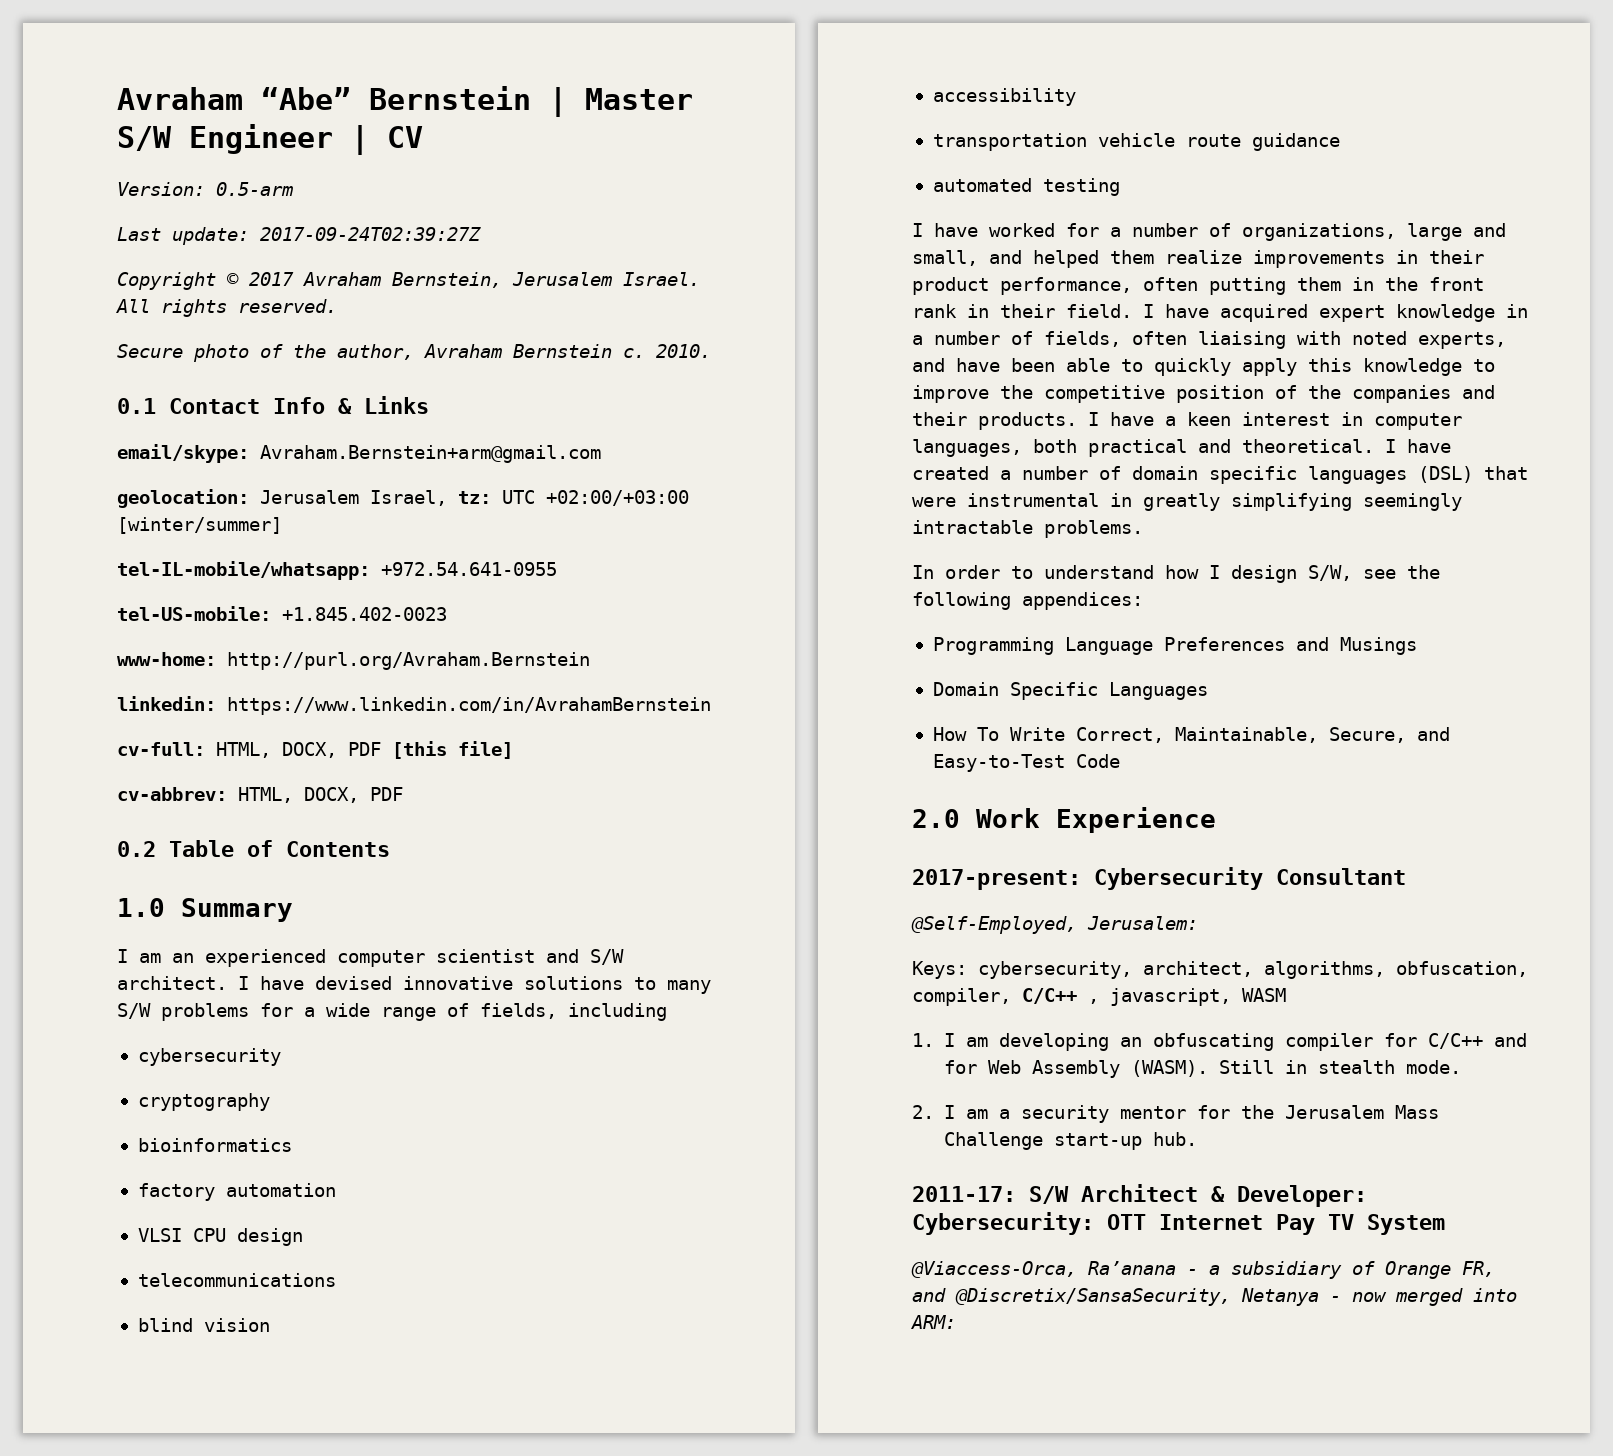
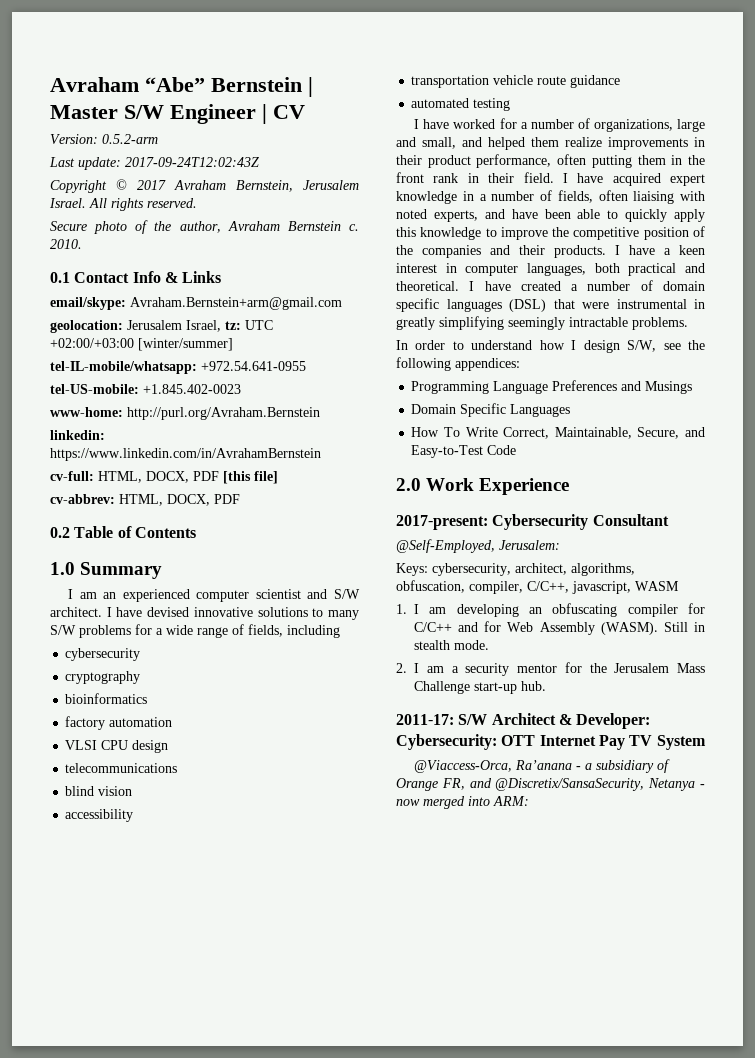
- Version: 0.5-arm
+ Version: 0.5.2-arm
- Last update: 2017-09-24T02:39:27Z
+ Last update: 2017-09-24T12:02:43Z
- Keys: cybersecurity, architect, algorithms, obfuscation, compiler, C/C++ , javascript, WASM
+ Keys: cybersecurity, architect, algorithms, obfuscation, compiler, C/C++, javascript, WASM

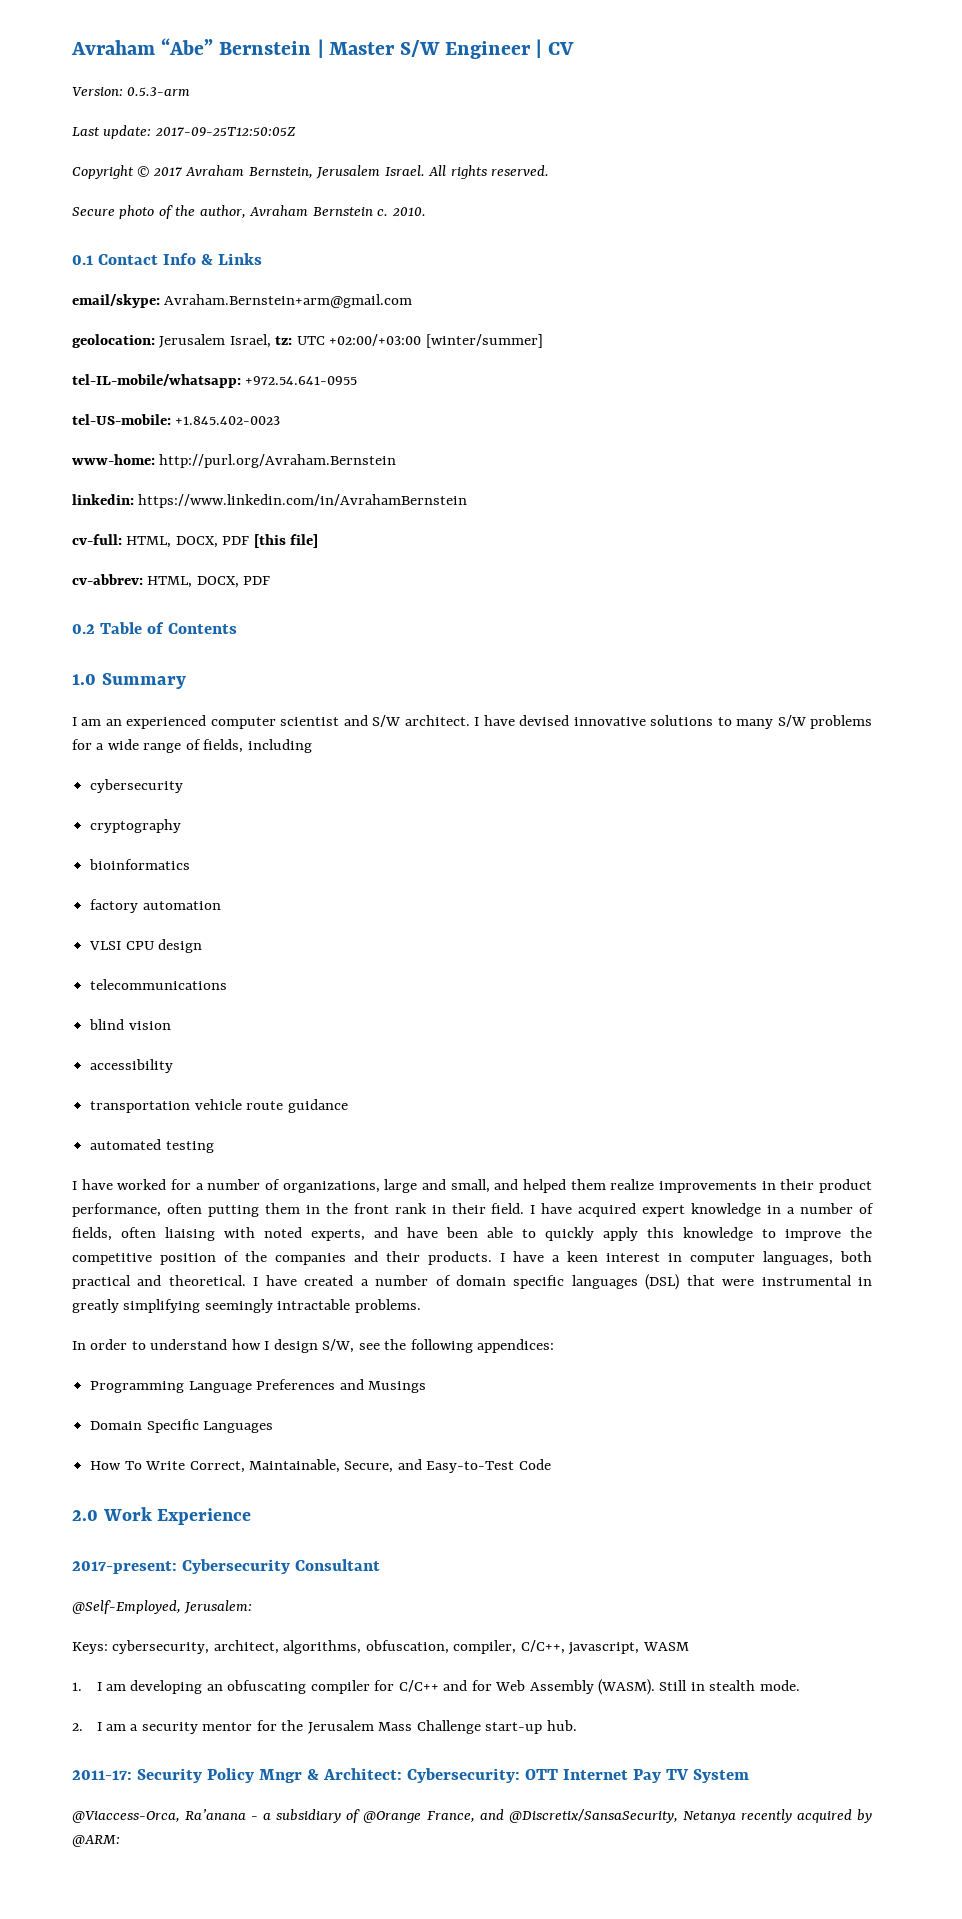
- Version: 0.5.2-arm
+ Version: 0.5.3-arm
- Last update: 2017-09-24T12:02:43Z
+ Last update: 2017-09-25T12:50:05Z
- 2011-17: S/W Architect & Developer: Cybersecurity: OTT Internet Pay TV System
+ 2011-17: Security Policy Mngr & Architect: Cybersecurity: OTT Internet Pay TV System
- @Viaccess-Orca, Ra’anana - a subsidiary of Orange FR, and @Discretix/SansaSecurity, Netanya - now merged into ARM:
+ @Viaccess-Orca, Ra’anana - a subsidiary of @Orange France, and @Discretix/SansaSecurity, Netanya recently acquired by @ARM:

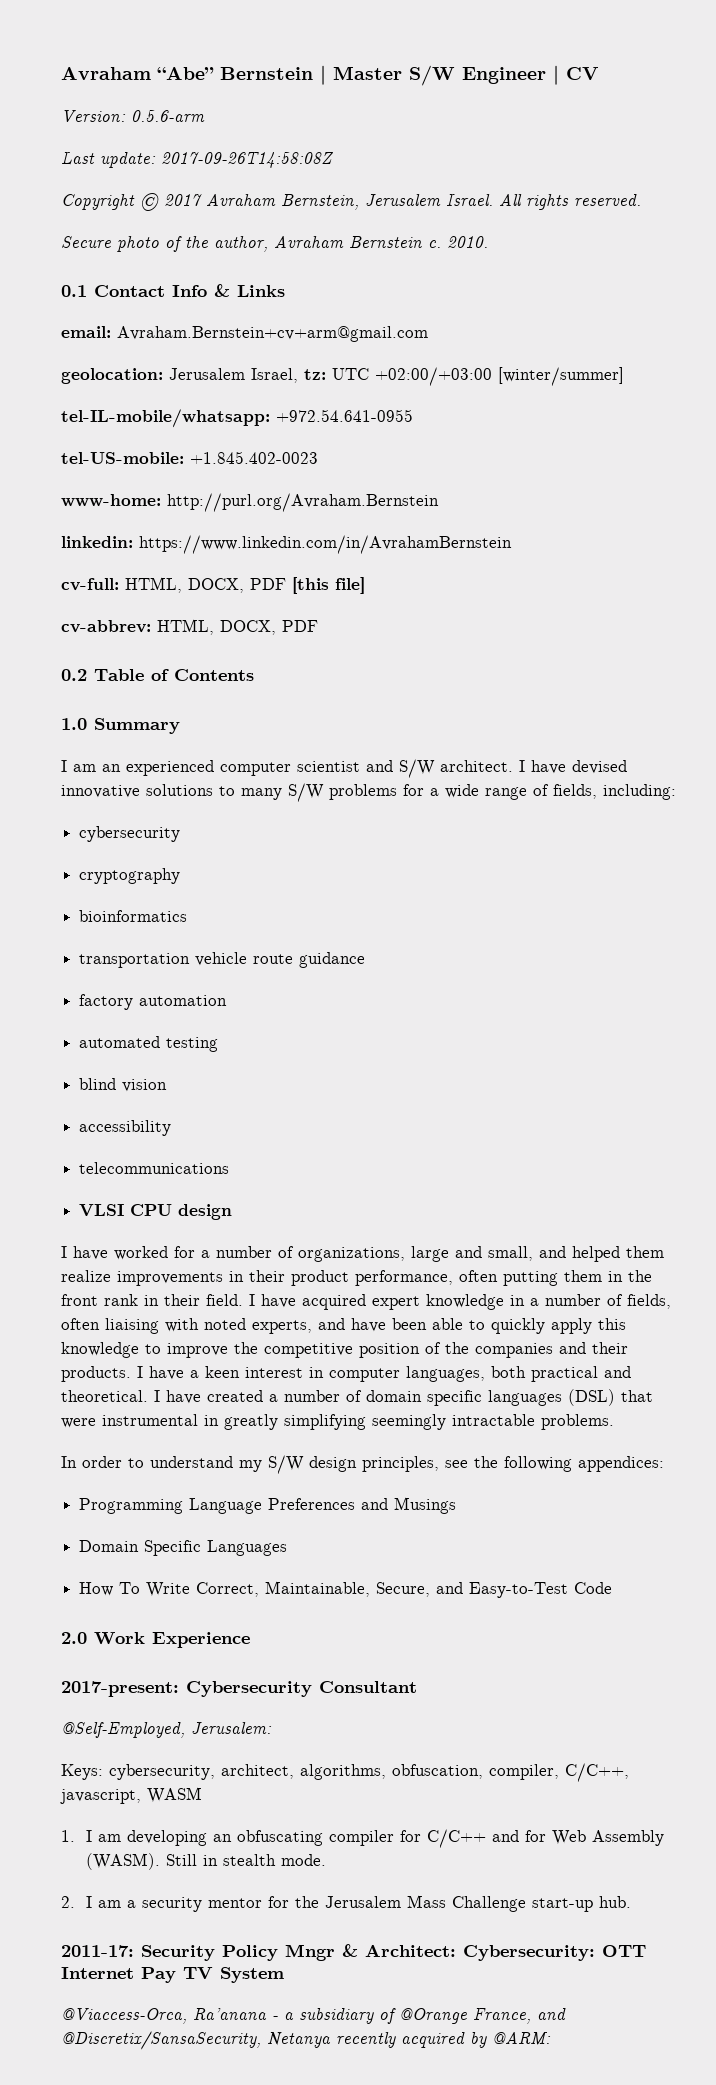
- Version: 0.5.3-arm
+ Version: 0.5.6-arm
- Last update: 2017-09-25T12:50:05Z
+ Last update: 2017-09-26T14:58:08Z
- email/skype: Avraham.Bernstein+arm@gmail.com
+ email: Avraham.Bernstein+cv+arm@gmail.com
- I have devised innovative solutions to many S/W problems for a wide range of fields, including
+ I have devised innovative solutions to many S/W problems for a wide range of fields, including:
+ transportation vehicle route guidance
  factory automation
- VLSI CPU design
- telecommunications
+ automated testing
  blind vision
  accessibility
- transportation vehicle route guidance
- automated testing
+ telecommunications
+ VLSI CPU design
- In order to understand how I design S/W, see the following appendices:
+ In order to understand my S/W design principles, see the following appendices:

